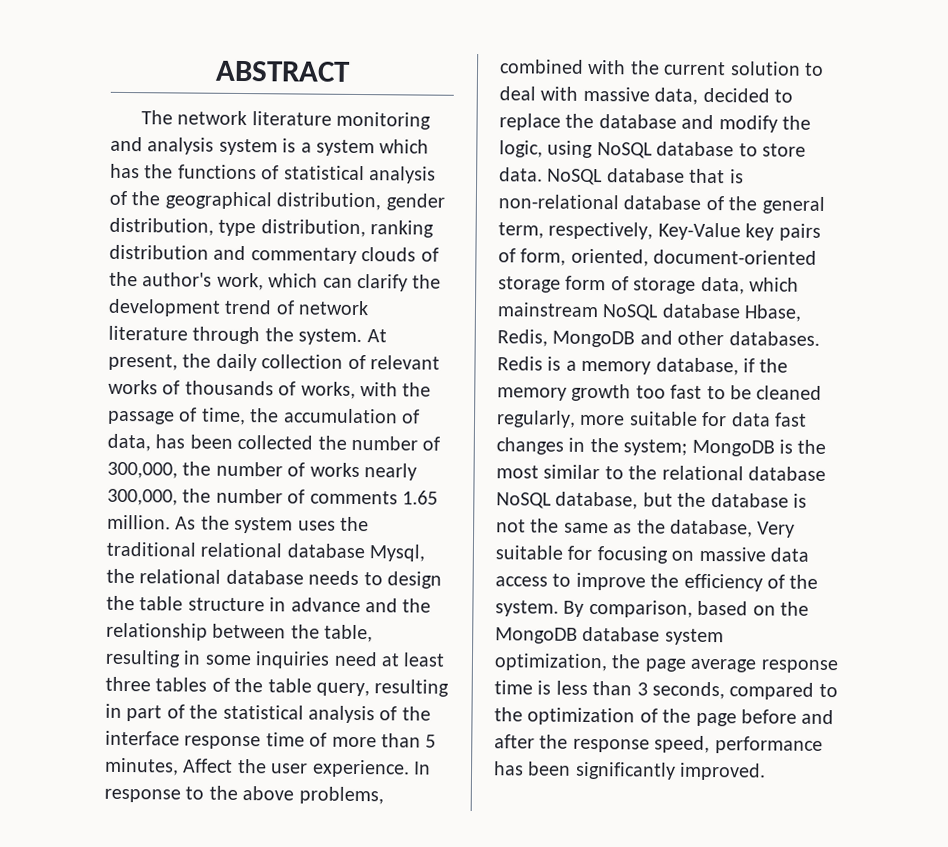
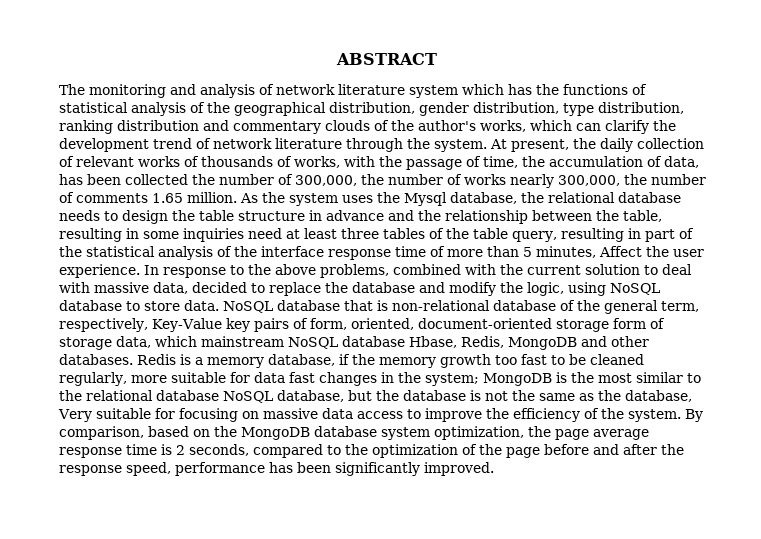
- The network literature monitoring and analysis system is a system which has the functions of statistical analysis of the geographical distribution, gender distribution, type distribution, ranking distribution and commentary clouds of the author's work, which can clarify the development trend of network literature through the system.
+ The monitoring and analysis of network literature system which has the functions of statistical analysis of the geographical distribution, gender distribution, type distribution, ranking distribution and commentary clouds of the author's works, which can clarify the development trend of network literature through the system.
- As the system uses the traditional relational database Mysql, the relational database needs to design the table structure in advance and the relationship between the table, resulting in some inquiries need at least three tables of the table query, resulting in part of the statistical analysis of the interface response time of more than 5 minutes, Affect the user experience.
+ As the system uses the Mysql database, the relational database needs to design the table structure in advance and the relationship between the table, resulting in some inquiries need at least three tables of the table query, resulting in part of the statistical analysis of the interface response time of more than 5 minutes, Affect the user experience.
- By comparison, based on the MongoDB database system optimization, the page average response time is less than 3 seconds, compared to the optimization of the page before and after the response speed, performance has been significantly improved.
+ By comparison, based on the MongoDB database system optimization, the page average response time is 2 seconds, compared to the optimization of the page before and after the response speed, performance has been significantly improved.

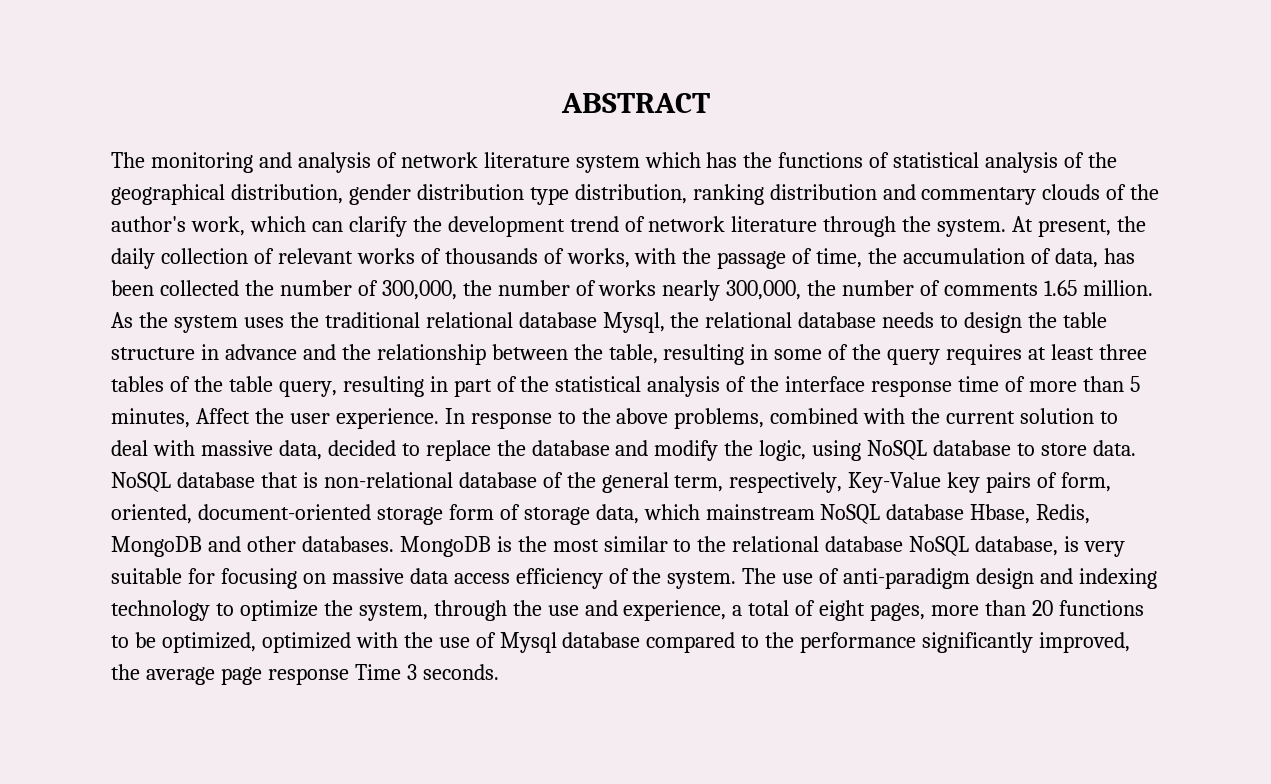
- The monitoring and analysis of network literature system which has the functions of statistical analysis of the geographical distribution, gender distribution, type distribution, ranking distribution and commentary clouds of the author's works, which can clarify the development trend of network literature through the system.
+ The monitoring and analysis of network literature system which has the functions of statistical analysis of the geographical distribution, gender distribution type distribution, ranking distribution and commentary clouds of the author's work, which can clarify the development trend of network literature through the system.
- As the system uses the Mysql database, the relational database needs to design the table structure in advance and the relationship between the table, resulting in some inquiries need at least three tables of the table query, resulting in part of the statistical analysis of the interface response time of more than 5 minutes, Affect the user experience.
+ As the system uses the traditional relational database Mysql, the relational database needs to design the table structure in advance and the relationship between the table, resulting in some of the query requires at least three tables of the table query, resulting in part of the statistical analysis of the interface response time of more than 5 minutes, Affect the user experience.
- Redis is a memory database, if the memory growth too fast to be cleaned regularly, more suitable for data fast changes in the system; MongoDB is the most similar to the relational database NoSQL database, but the database is not the same as the database, Very suitable for focusing on massive data access to improve the efficiency of the system.
+ MongoDB is the most similar to the relational database NoSQL database, is very suitable for focusing on massive data access efficiency of the system.
- By comparison, based on the MongoDB database system optimization, the page average response time is 2 seconds, compared to the optimization of the page before and after the response speed, performance has been significantly improved.
+ The use of anti-paradigm design and indexing technology to optimize the system, through the use and experience, a total of eight pages, more than 20 functions to be optimized, optimized with the use of Mysql database compared to the performance significantly improved, the average page response Time 3 seconds.

